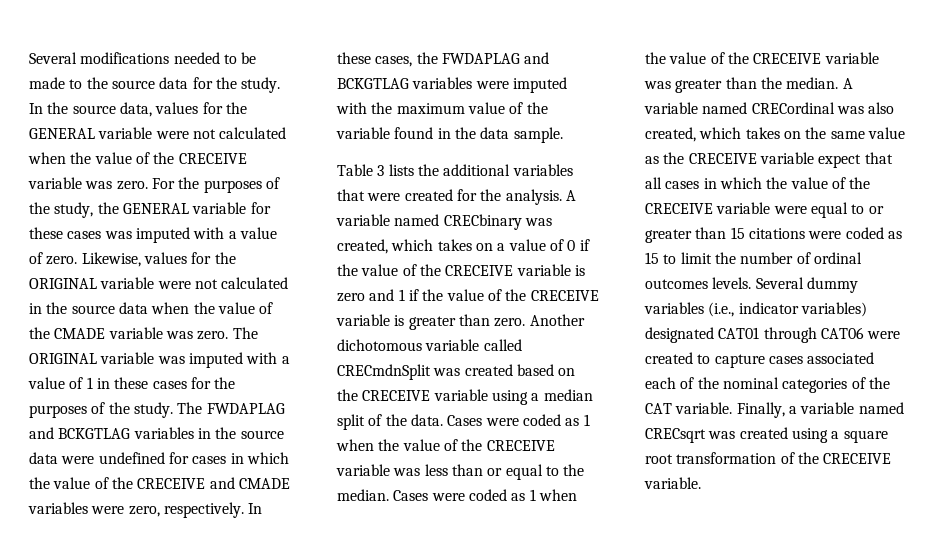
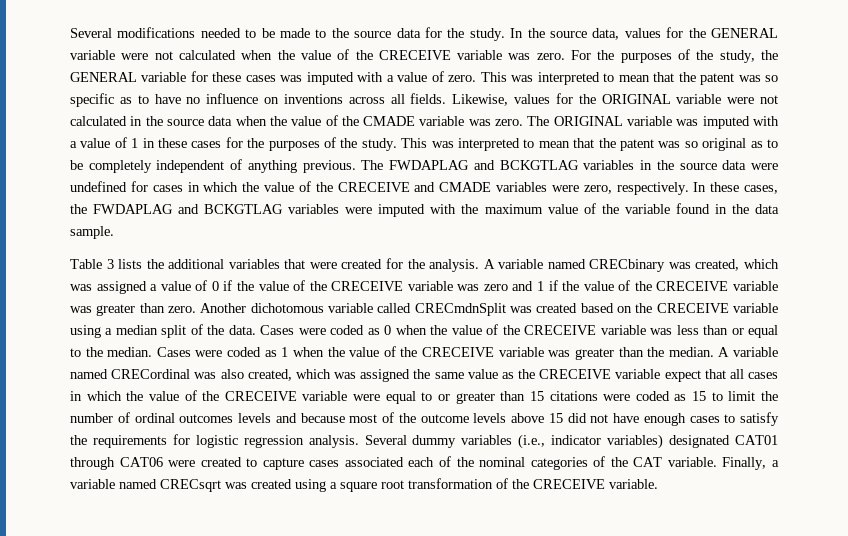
+ This was interpreted to mean that the patent was so specific as to have no influence on inventions across all fields.
+ This was interpreted to mean that the patent was so original as to be completely independent of anything previous.
- A variable named CRECbinary was created, which takes on a value of 0 if the value of the CRECEIVE variable is zero and 1 if the value of the CRECEIVE variable is greater than zero.
+ A variable named CRECbinary was created, which was assigned a value of 0 if the value of the CRECEIVE variable was zero and 1 if the value of the CRECEIVE variable was greater than zero.
- Cases were coded as 1 when the value of the CRECEIVE variable was less than or equal to the median.
+ Cases were coded as 0 when the value of the CRECEIVE variable was less than or equal to the median.
- A variable named CRECordinal was also created, which takes on the same value as the CRECEIVE variable expect that all cases in which the value of the CRECEIVE variable were equal to or greater than 15 citations were coded as 15 to limit the number of ordinal outcomes levels.
+ A variable named CRECordinal was also created, which was assigned the same value as the CRECEIVE variable expect that all cases in which the value of the CRECEIVE variable were equal to or greater than 15 citations were coded as 15 to limit the number of ordinal outcomes levels and because most of the outcome levels above 15 did not have enough cases to satisfy the requirements for logistic regression analysis.

